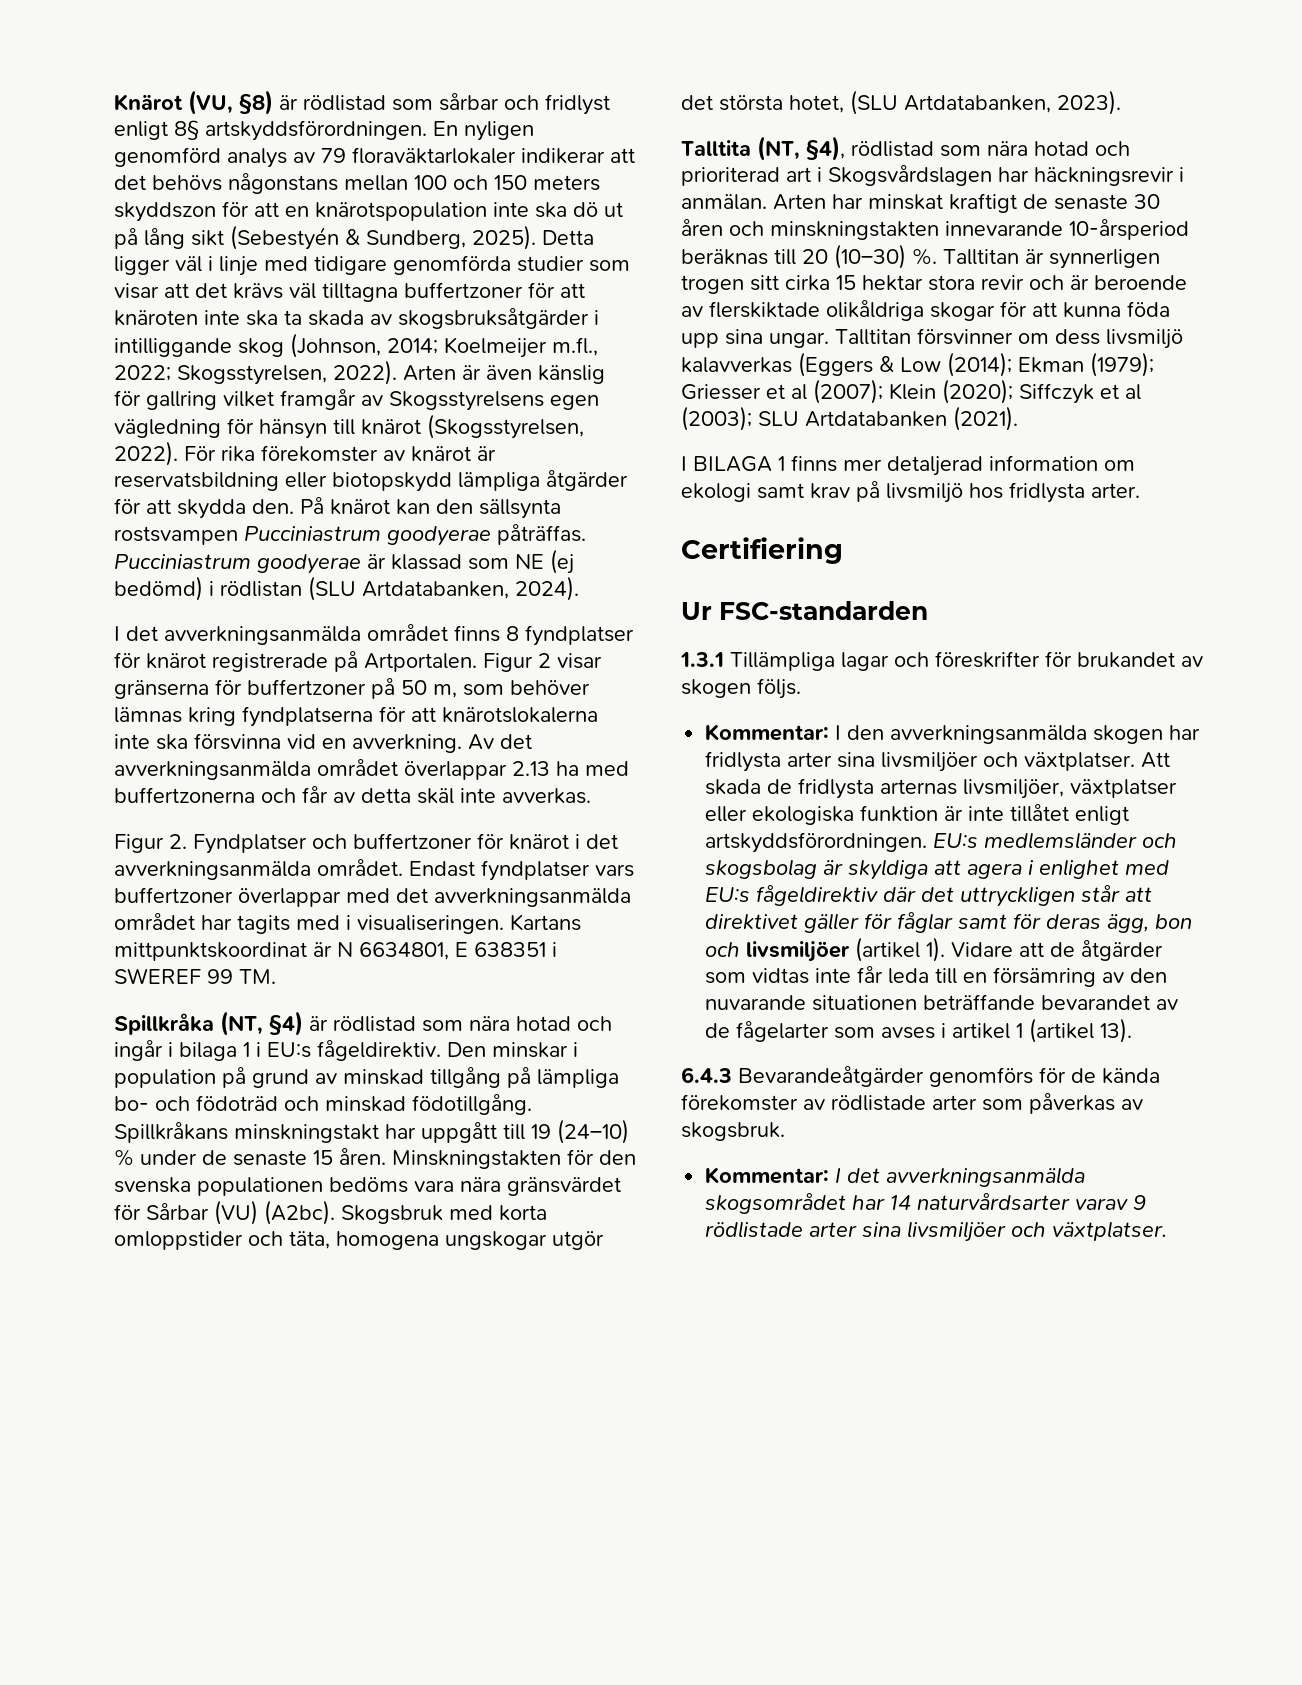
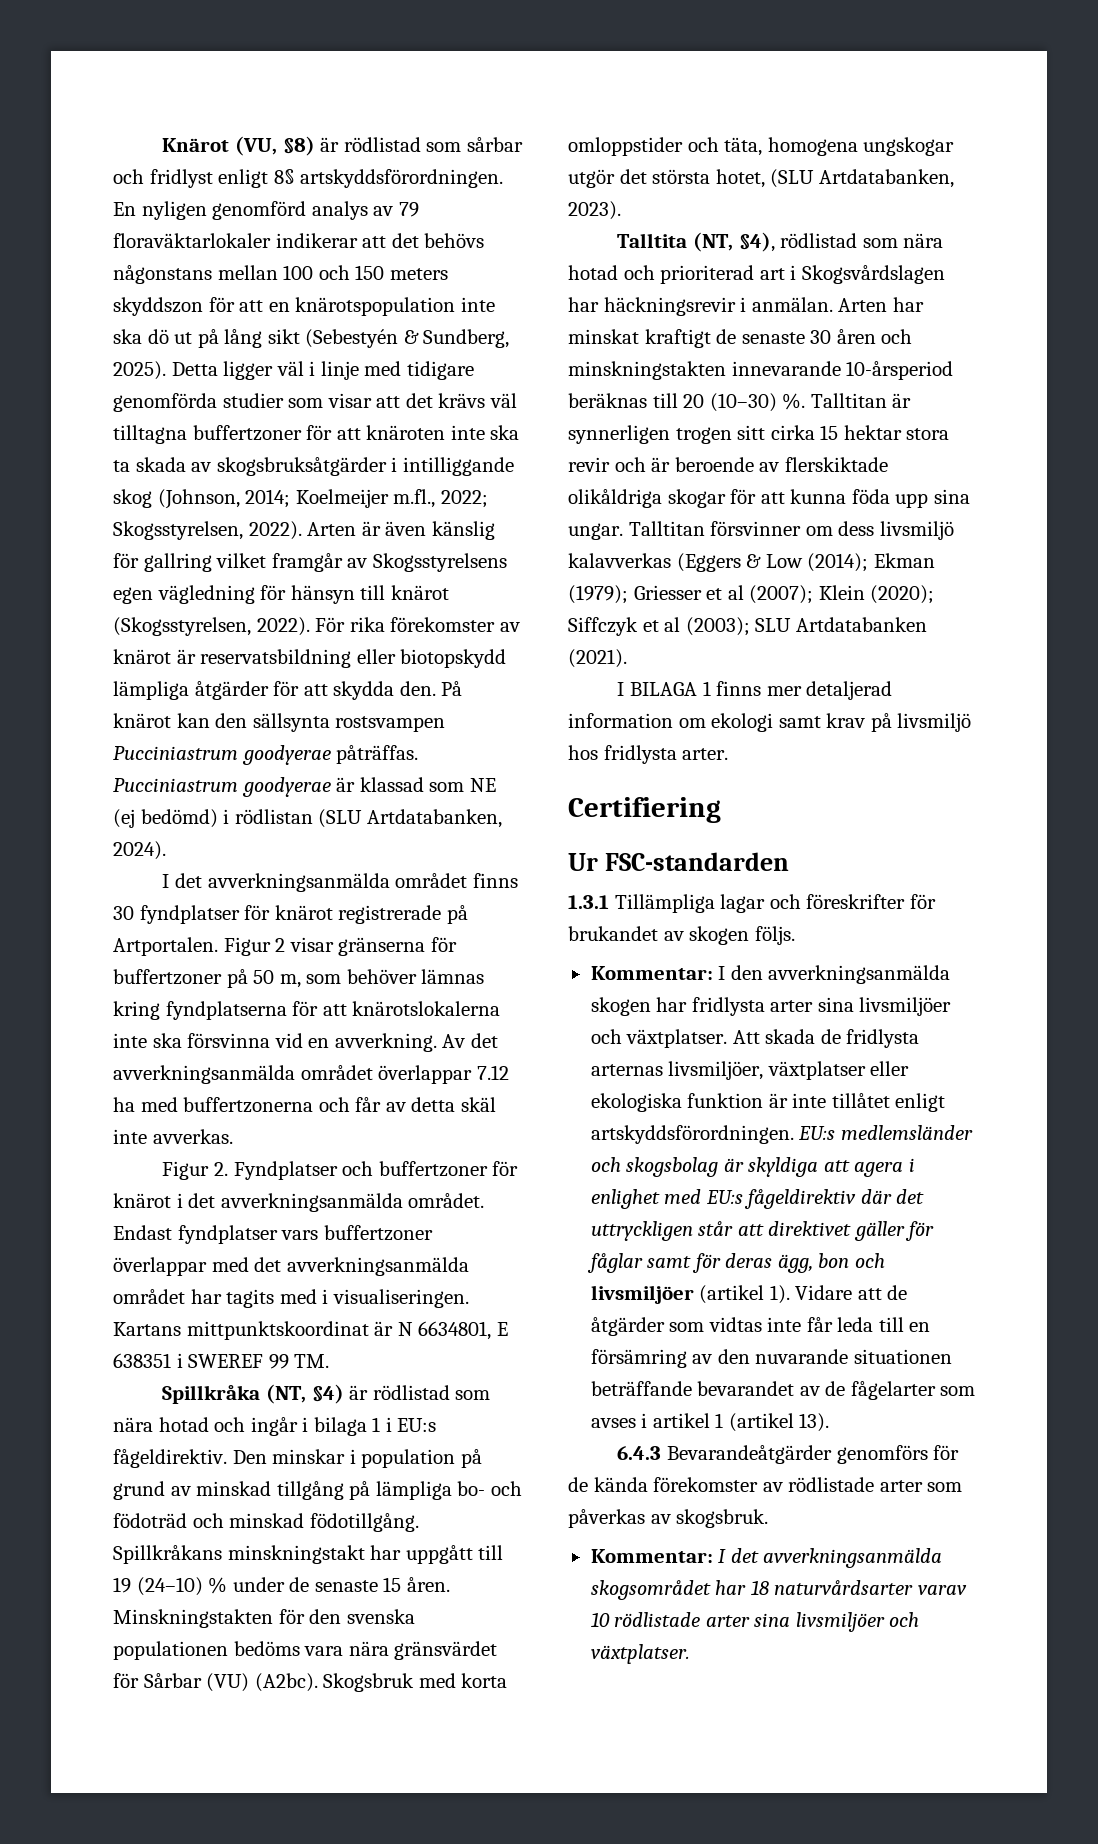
- I det avverkningsanmälda området finns 8 fyndplatser för knärot registrerade på Artportalen.
+ I det avverkningsanmälda området finns 30 fyndplatser för knärot registrerade på Artportalen.
- Av det avverkningsanmälda området överlappar 2.13 ha med buffertzonerna och får av detta skäl inte avverkas.
+ Av det avverkningsanmälda området överlappar 7.12 ha med buffertzonerna och får av detta skäl inte avverkas.
- Kommentar: I det avverkningsanmälda skogsområdet har 14 naturvårdsarter varav 9 rödlistade arter sina livsmiljöer och växtplatser.
+ Kommentar: I det avverkningsanmälda skogsområdet har 18 naturvårdsarter varav 10 rödlistade arter sina livsmiljöer och växtplatser.

